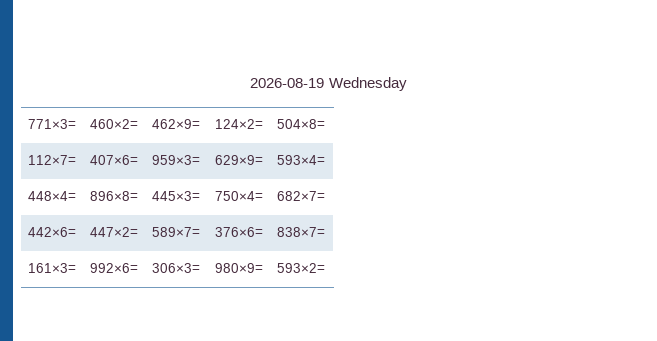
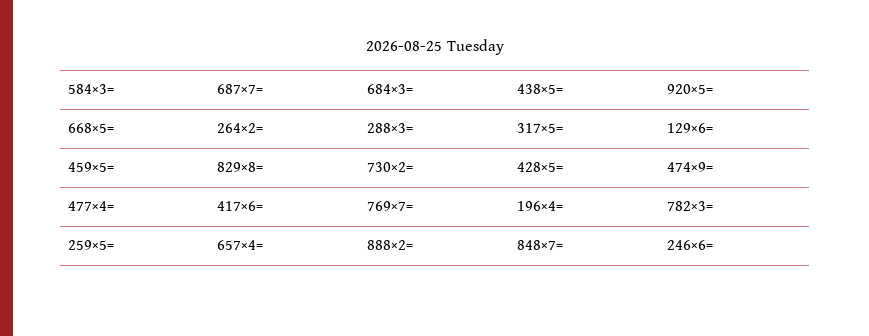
- 2026-08-19 Wednesday
- 771×3= | 460×2= | 462×9= | 124×2= | 504×8=
- 112×7= | 407×6= | 959×3= | 629×9= | 593×4=
- 448×4= | 896×8= | 445×3= | 750×4= | 682×7=
- 442×6= | 447×2= | 589×7= | 376×6= | 838×7=
- 161×3= | 992×6= | 306×3= | 980×9= | 593×2=
+ 2026-08-25 Tuesday
+ 584×3= | 687×7= | 684×3= | 438×5= | 920×5=
+ 668×5= | 264×2= | 288×3= | 317×5= | 129×6=
+ 459×5= | 829×8= | 730×2= | 428×5= | 474×9=
+ 477×4= | 417×6= | 769×7= | 196×4= | 782×3=
+ 259×5= | 657×4= | 888×2= | 848×7= | 246×6=

